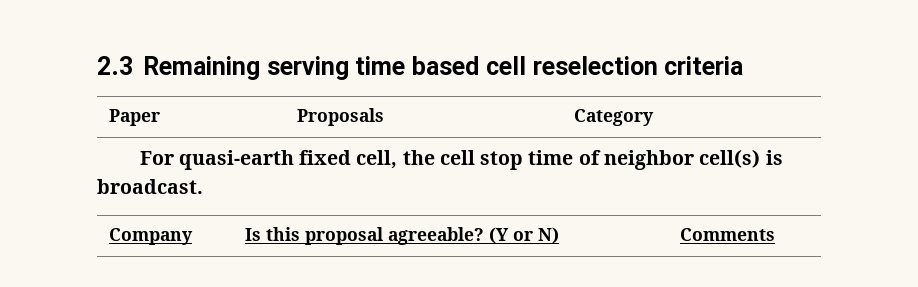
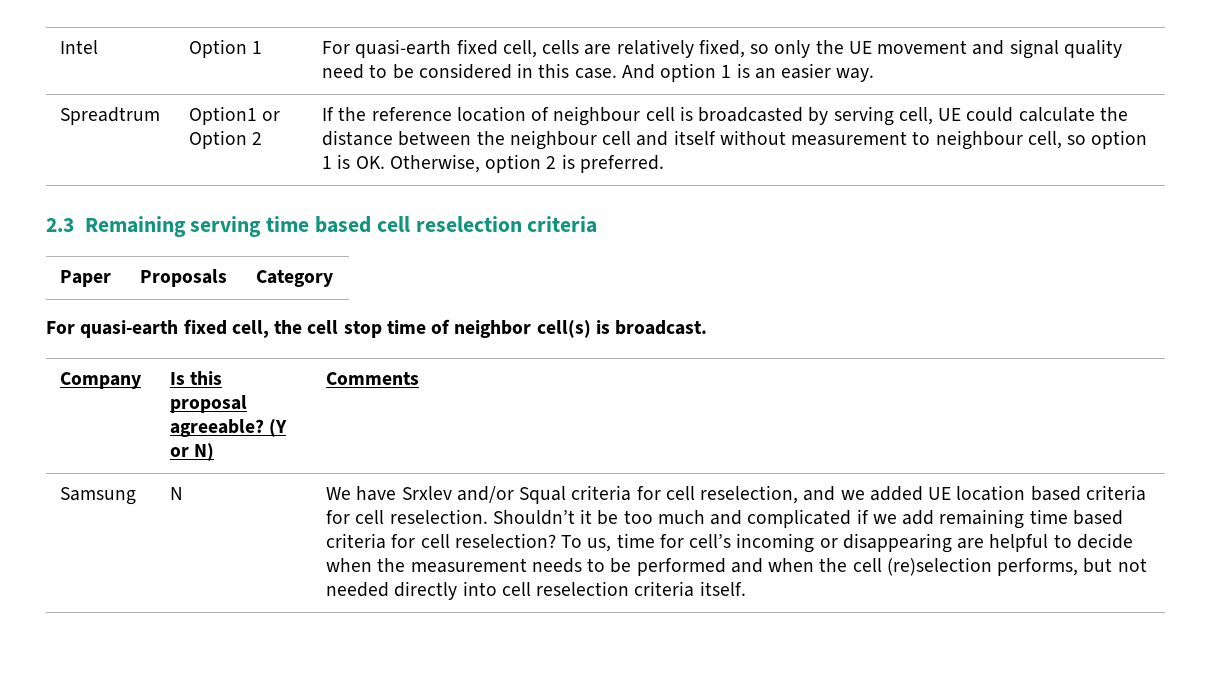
+ Intel | Option 1 | For quasi-earth fixed cell, cells are relatively fixed, so only the UE movement and signal quality need to be considered in this case. And option 1 is an easier way.
+ Spreadtrum | Option1 or Option 2 | If the reference location of neighbour cell is broadcasted by serving cell, UE could calculate the distance between the neighbour cell and itself without measurement to neighbour cell, so option 1 is OK. Otherwise, option 2 is preferred.
+ Samsung | N | We have Srxlev and/or Squal criteria for cell reselection, and we added UE location based criteria for cell reselection. Shouldn’t it be too much and complicated if we add remaining time based criteria for cell reselection? To us, time for cell’s incoming or disappearing are helpful to decide when the measurement needs to be performed and when the cell (re)selection performs, but not needed directly into cell reselection criteria itself.

